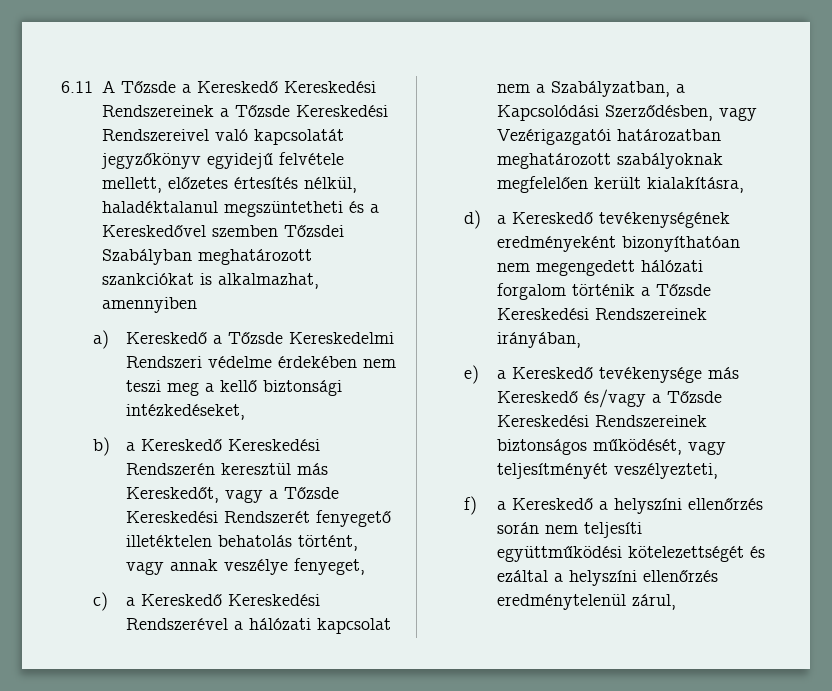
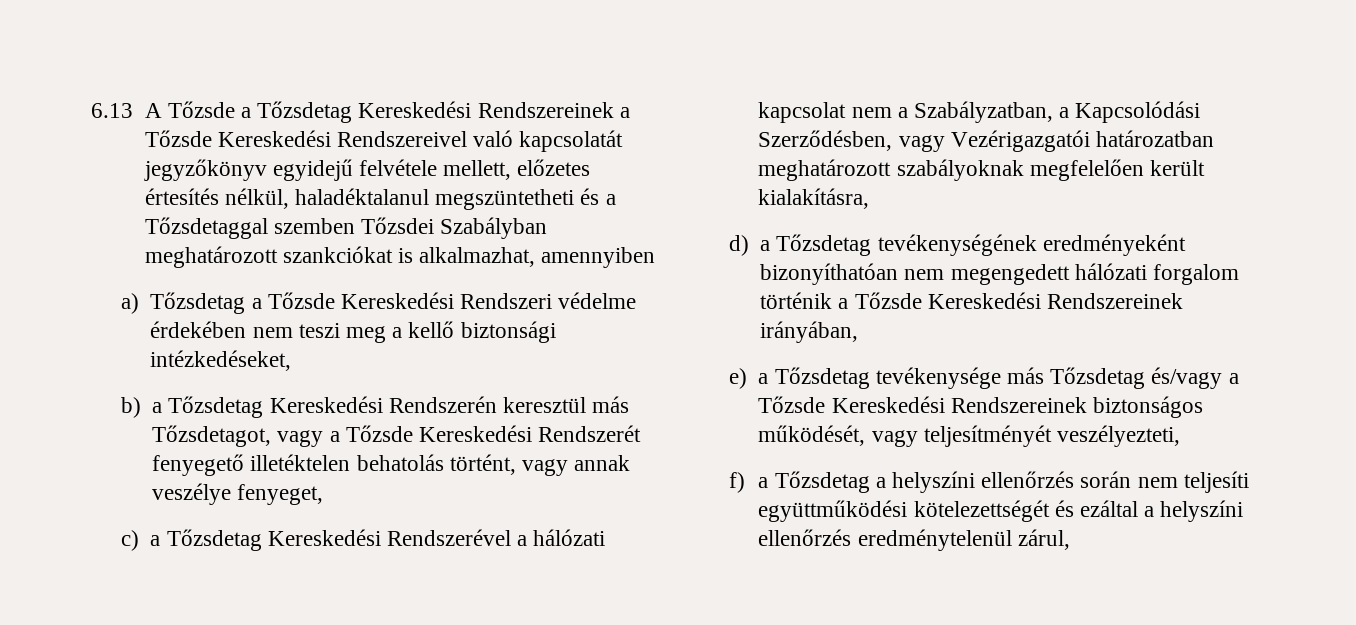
- 6.11 A Tőzsde a Kereskedő Kereskedési Rendszereinek a Tőzsde Kereskedési Rendszereivel való kapcsolatát jegyzőkönyv egyidejű felvétele mellett, előzetes értesítés nélkül, haladéktalanul megszüntetheti és a Kereskedővel szemben Tőzsdei Szabályban meghatározott szankciókat is alkalmazhat, amennyiben
+ 6.13 A Tőzsde a Tőzsdetag Kereskedési Rendszereinek a Tőzsde Kereskedési Rendszereivel való kapcsolatát jegyzőkönyv egyidejű felvétele mellett, előzetes értesítés nélkül, haladéktalanul megszüntetheti és a Tőzsdetaggal szemben Tőzsdei Szabályban meghatározott szankciókat is alkalmazhat, amennyiben
- a) Kereskedő a Tőzsde Kereskedelmi Rendszeri védelme érdekében nem teszi meg a kellő biztonsági intézkedéseket,
+ a) Tőzsdetag a Tőzsde Kereskedési Rendszeri védelme érdekében nem teszi meg a kellő biztonsági intézkedéseket,
- b) a Kereskedő Kereskedési Rendszerén keresztül más Kereskedőt, vagy a Tőzsde Kereskedési Rendszerét fenyegető illetéktelen behatolás történt, vagy annak veszélye fenyeget,
+ b) a Tőzsdetag Kereskedési Rendszerén keresztül más Tőzsdetagot, vagy a Tőzsde Kereskedési Rendszerét fenyegető illetéktelen behatolás történt, vagy annak veszélye fenyeget,
- c) a Kereskedő Kereskedési Rendszerével a hálózati kapcsolat nem a Szabályzatban, a Kapcsolódási Szerződésben, vagy Vezérigazgatói határozatban meghatározott szabályoknak megfelelően került kialakításra,
+ c) a Tőzsdetag Kereskedési Rendszerével a hálózati kapcsolat nem a Szabályzatban, a Kapcsolódási Szerződésben, vagy Vezérigazgatói határozatban meghatározott szabályoknak megfelelően került kialakításra,
- d) a Kereskedő tevékenységének eredményeként bizonyíthatóan nem megengedett hálózati forgalom történik a Tőzsde Kereskedési Rendszereinek irányában,
+ d) a Tőzsdetag tevékenységének eredményeként bizonyíthatóan nem megengedett hálózati forgalom történik a Tőzsde Kereskedési Rendszereinek irányában,
- e) a Kereskedő tevékenysége más Kereskedő és/vagy a Tőzsde Kereskedési Rendszereinek biztonságos működését, vagy teljesítményét veszélyezteti,
+ e) a Tőzsdetag tevékenysége más Tőzsdetag és/vagy a Tőzsde Kereskedési Rendszereinek biztonságos működését, vagy teljesítményét veszélyezteti,
- f) a Kereskedő a helyszíni ellenőrzés során nem teljesíti együttműködési kötelezettségét és ezáltal a helyszíni ellenőrzés eredménytelenül zárul,
+ f) a Tőzsdetag a helyszíni ellenőrzés során nem teljesíti együttműködési kötelezettségét és ezáltal a helyszíni ellenőrzés eredménytelenül zárul,

